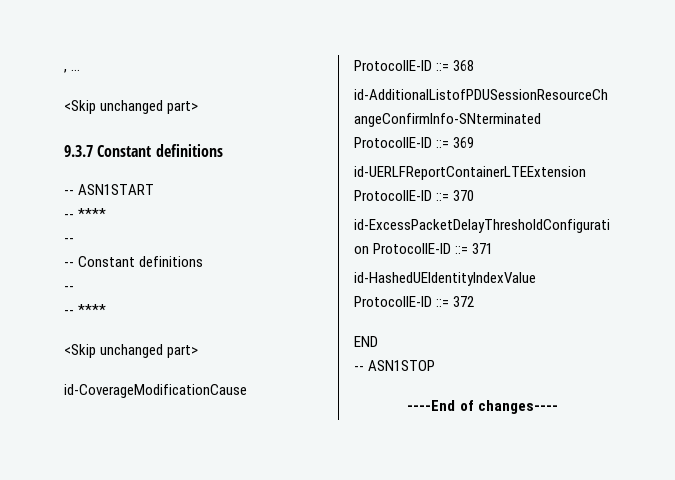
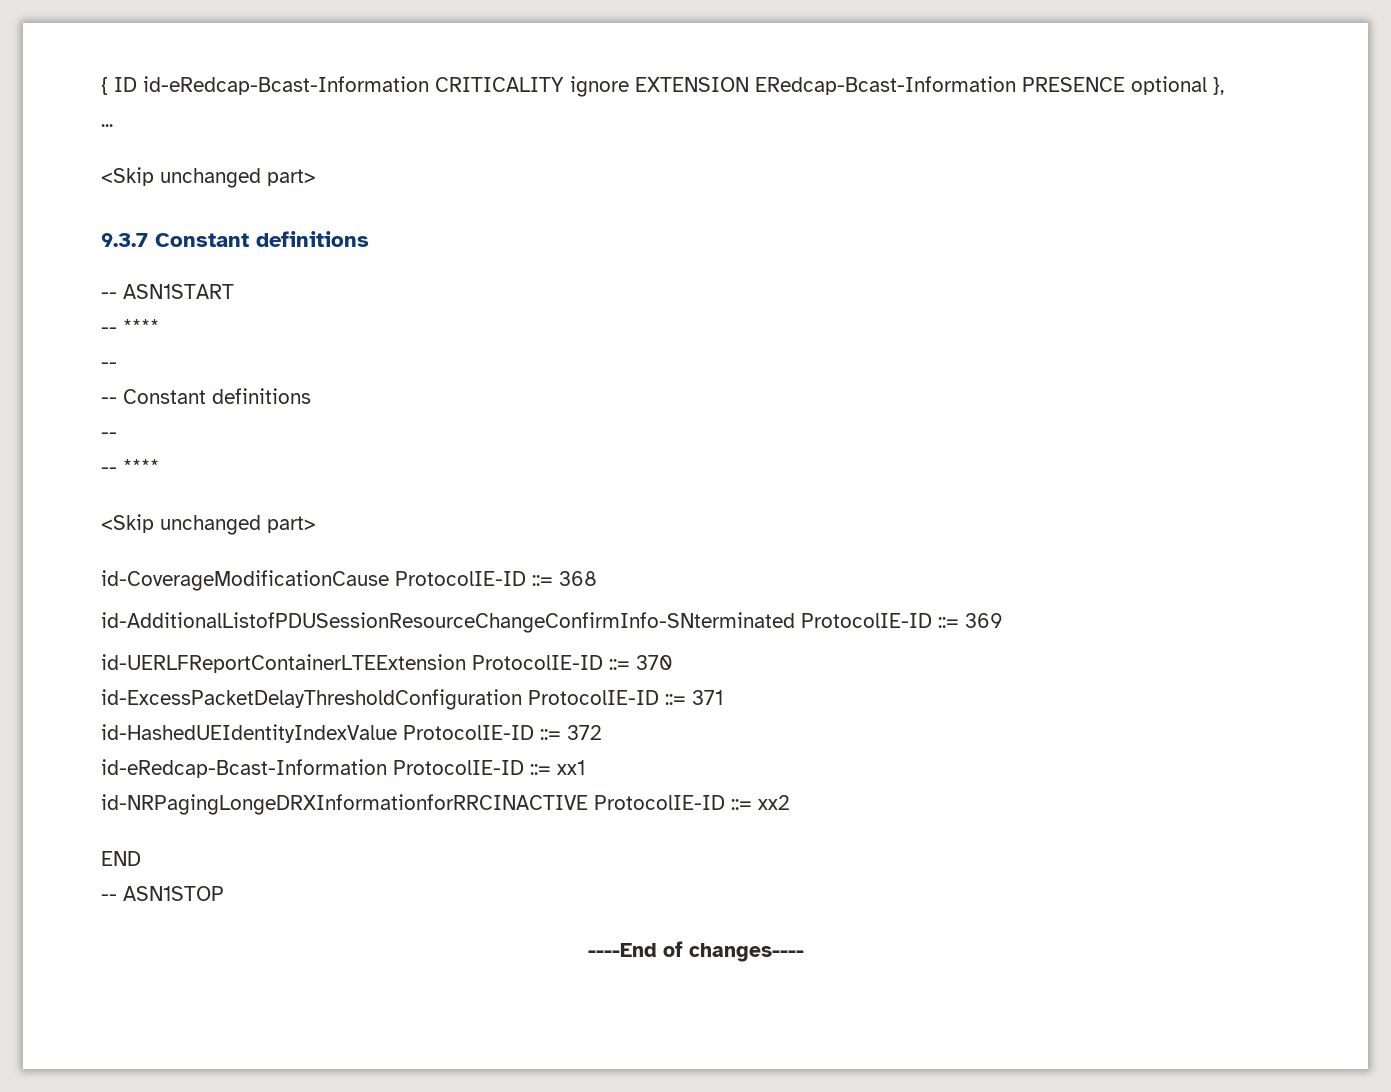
- , ...
+ { ID id-eRedcap-Bcast-Information CRITICALITY ignore EXTENSION ERedcap-Bcast-Information PRESENCE optional },
+ ...
+ id-eRedcap-Bcast-Information ProtocolIE-ID ::= xx1
+ id-NRPagingLongeDRXInformationforRRCINACTIVE ProtocolIE-ID ::= xx2

